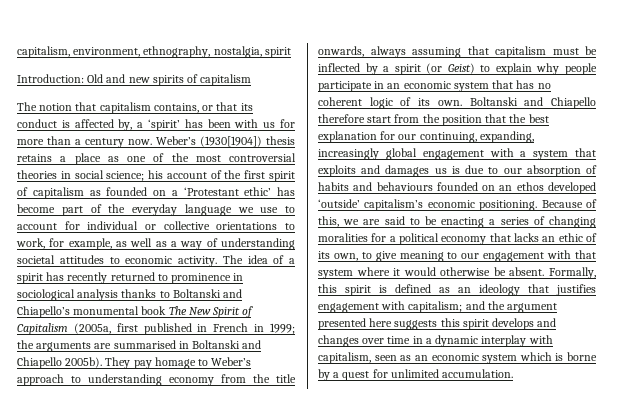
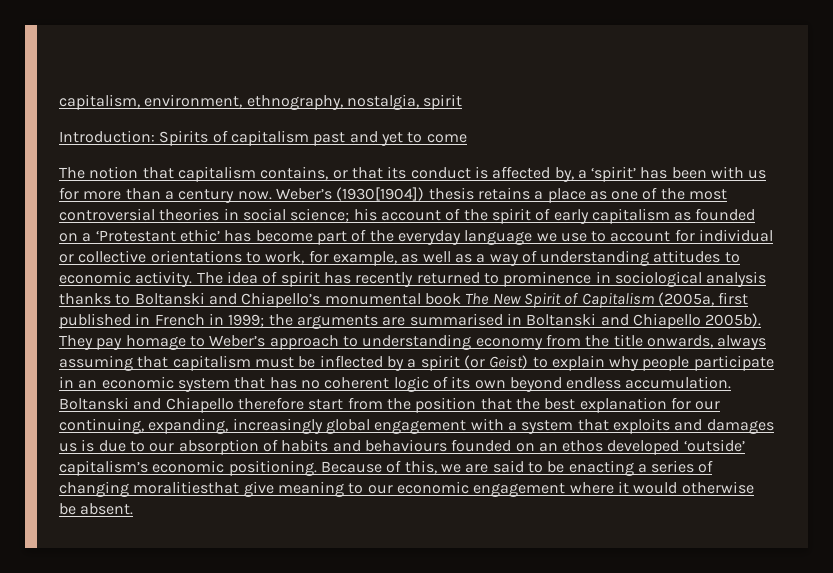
- Introduction: Old and new spirits of capitalism
+ Introduction: Spirits of capitalism past and yet to come
- Weber’s (1930[1904]) thesis retains a place as one of the most controversial theories in social science; his account of the first spirit of capitalism as founded on a ‘Protestant ethic’ has become part of the everyday language we use to account for individual or collective orientations to work, for example, as well as a way of understanding societal attitudes to economic activity.
+ Weber’s (1930[1904]) thesis retains a place as one of the most controversial theories in social science; his account of the spirit of early capitalism as founded on a ‘Protestant ethic’ has become part of the everyday language we use to account for individual or collective orientations to work, for example, as well as a way of understanding attitudes to economic activity.
- The idea of a spirit has recently returned to prominence in sociological analysis thanks to Boltanski and Chiapello’s monumental book The New Spirit of Capitalism (2005a, first published in French in 1999; the arguments are summarised in Boltanski and Chiapello 2005b).
+ The idea of spirit has recently returned to prominence in sociological analysis thanks to Boltanski and Chiapello’s monumental book The New Spirit of Capitalism (2005a, first published in French in 1999; the arguments are summarised in Boltanski and Chiapello 2005b).
- They pay homage to Weber’s approach to understanding economy from the title onwards, always assuming that capitalism must be inflected by a spirit (or Geist) to explain why people participate in an economic system that has no coherent logic of its own.
+ They pay homage to Weber’s approach to understanding economy from the title onwards, always assuming that capitalism must be inflected by a spirit (or Geist) to explain why people participate in an economic system that has no coherent logic of its own beyond endless accumulation.
- Because of this, we are said to be enacting a series of changing moralities for a political economy that lacks an ethic of its own, to give meaning to our engagement with that system where it would otherwise be absent. Formally, this spirit is defined as an ideology that justifies engagement with capitalism; and the argument presented here suggests this spirit develops and changes over time in a dynamic interplay with capitalism, seen as an economic system which is borne by a quest for unlimited accumulation.
+ Because of this, we are said to be enacting a series of changing moralitiesthat give meaning to our economic engagement where it would otherwise be absent.

